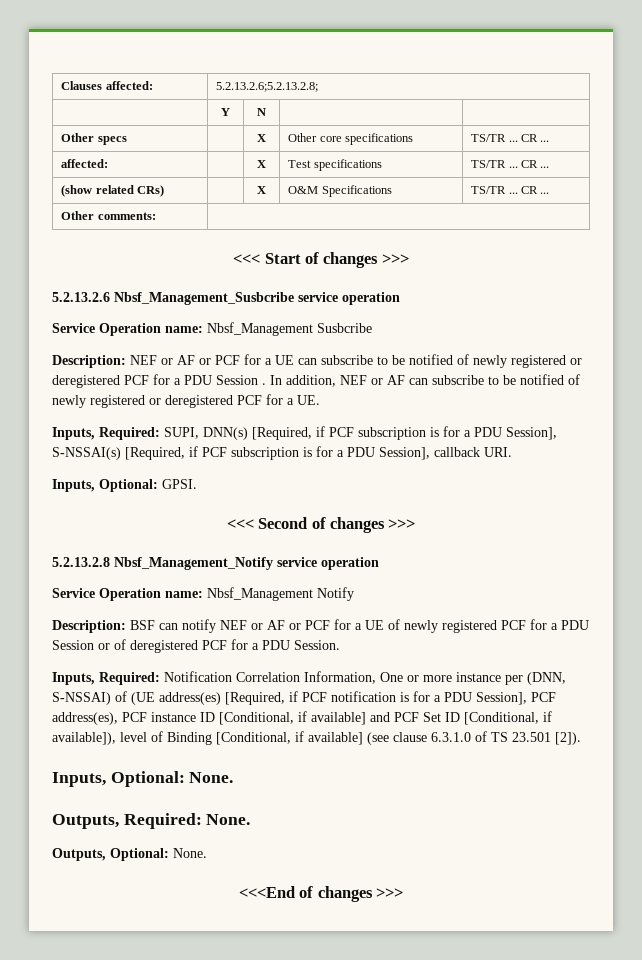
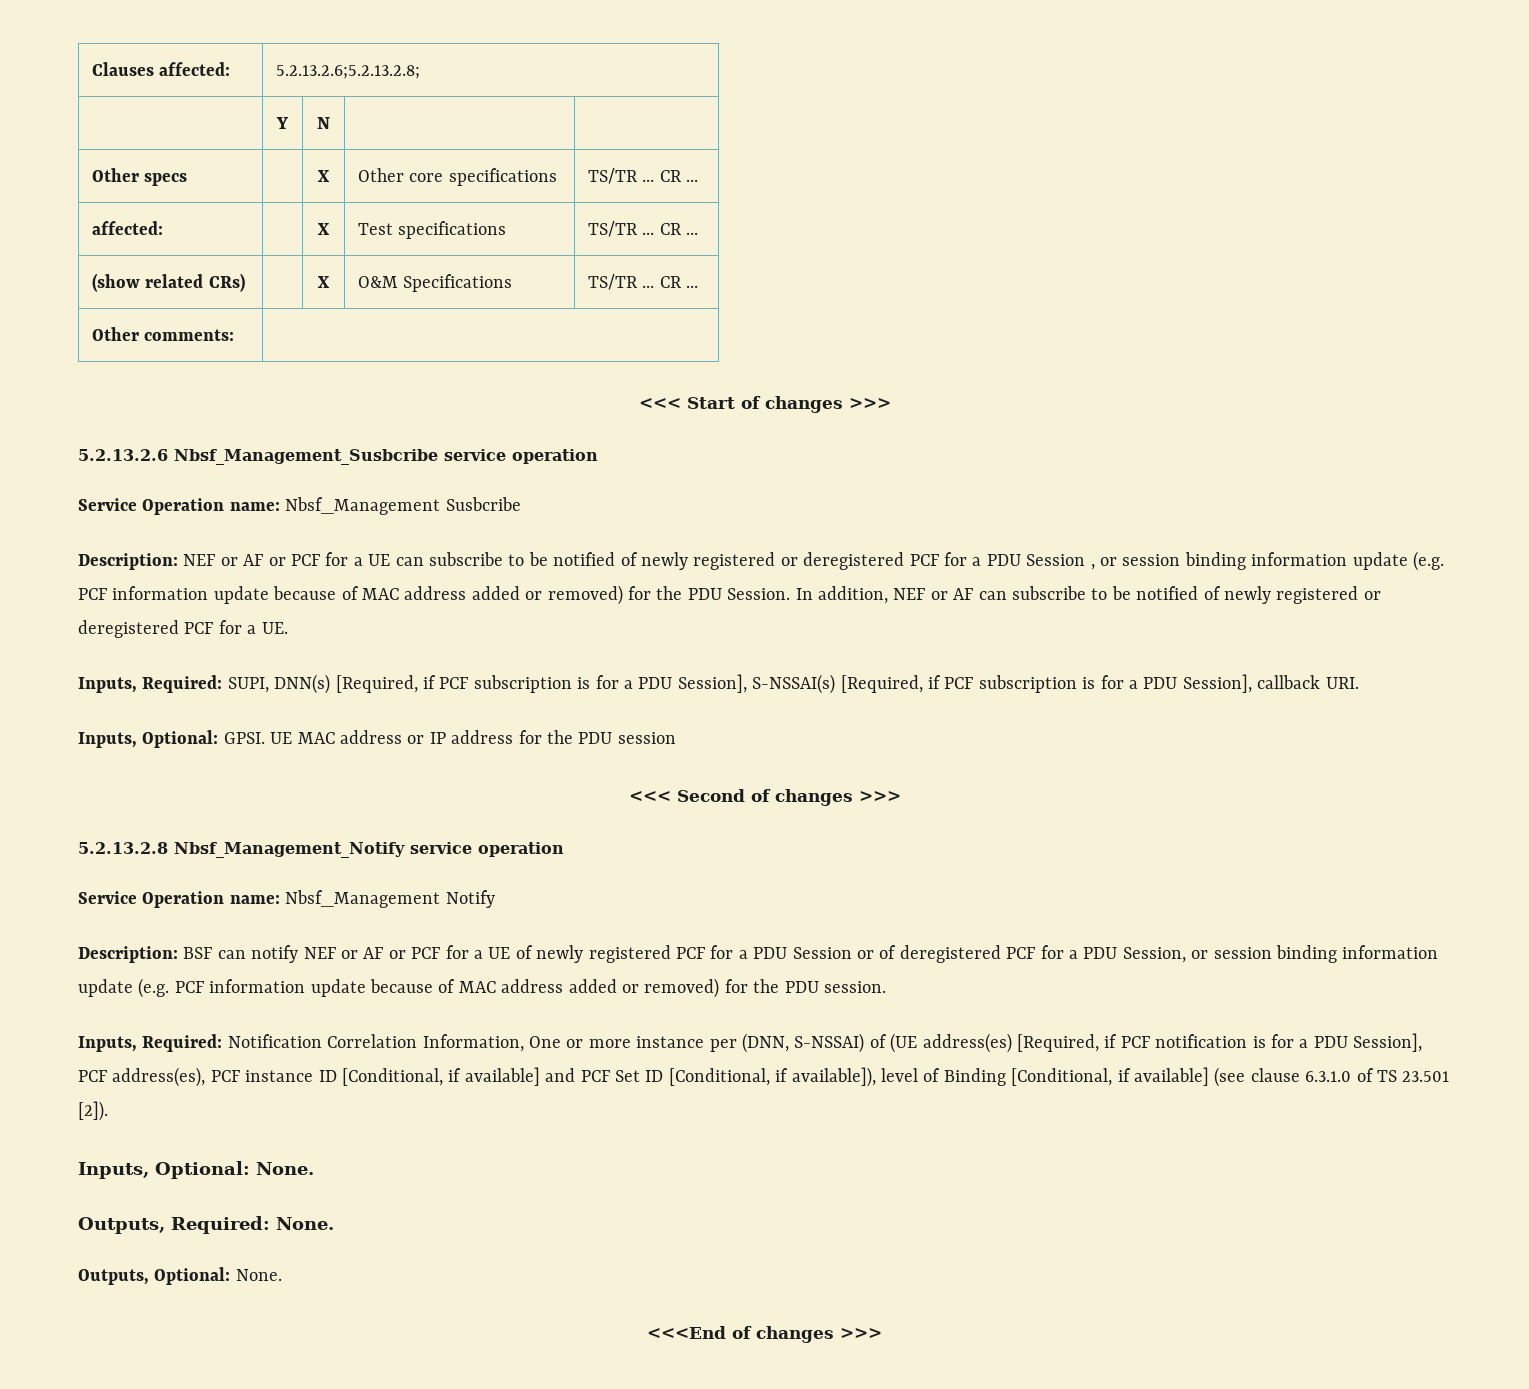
- Description: NEF or AF or PCF for a UE can subscribe to be notified of newly registered or deregistered PCF for a PDU Session .
+ Description: NEF or AF or PCF for a UE can subscribe to be notified of newly registered or deregistered PCF for a PDU Session , or session binding information update (e.g. PCF information update because of MAC address added or removed) for the PDU Session.
+ UE MAC address or IP address for the PDU session
- Description: BSF can notify NEF or AF or PCF for a UE of newly registered PCF for a PDU Session or of deregistered PCF for a PDU Session.
+ Description: BSF can notify NEF or AF or PCF for a UE of newly registered PCF for a PDU Session or of deregistered PCF for a PDU Session, or session binding information update (e.g. PCF information update because of MAC address added or removed) for the PDU session.

